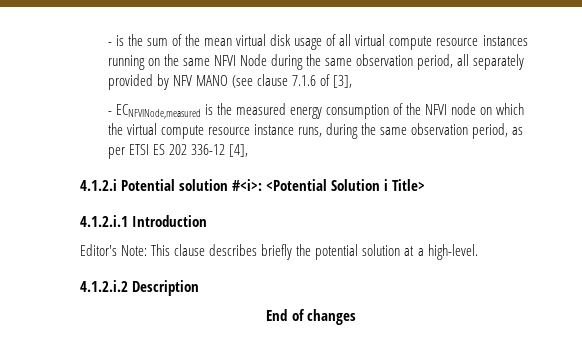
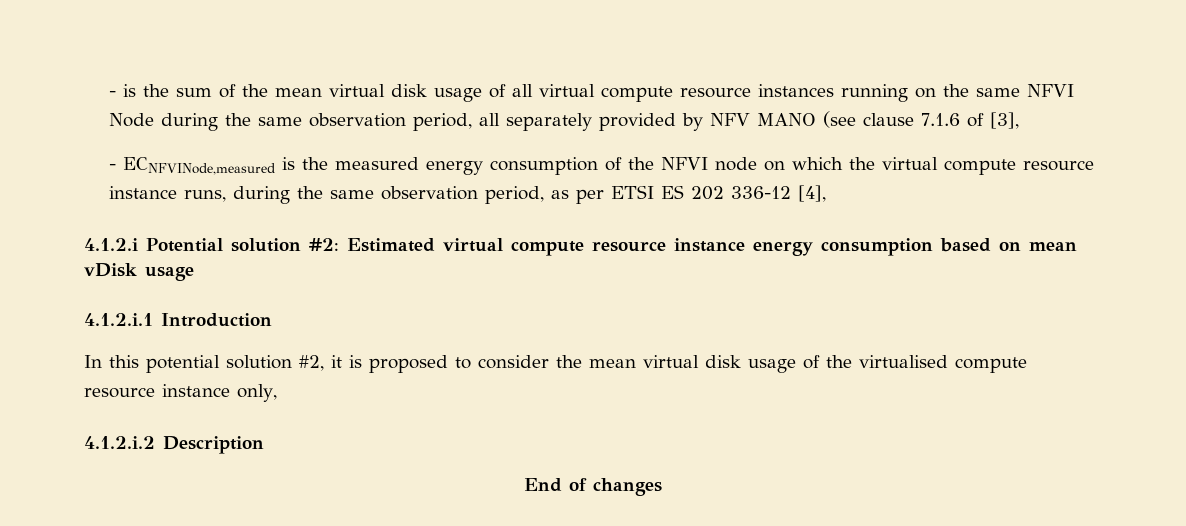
- 4.1.2.i Potential solution #<i>: <Potential Solution i Title>
+ 4.1.2.i Potential solution #2: Estimated virtual compute resource instance energy consumption based on mean vDisk usage
  4.1.2.i.1 Introduction
- Editor's Note: This clause describes briefly the potential solution at a high-level.
+ In this potential solution #2, it is proposed to consider the mean virtual disk usage of the virtualised compute resource instance only,

